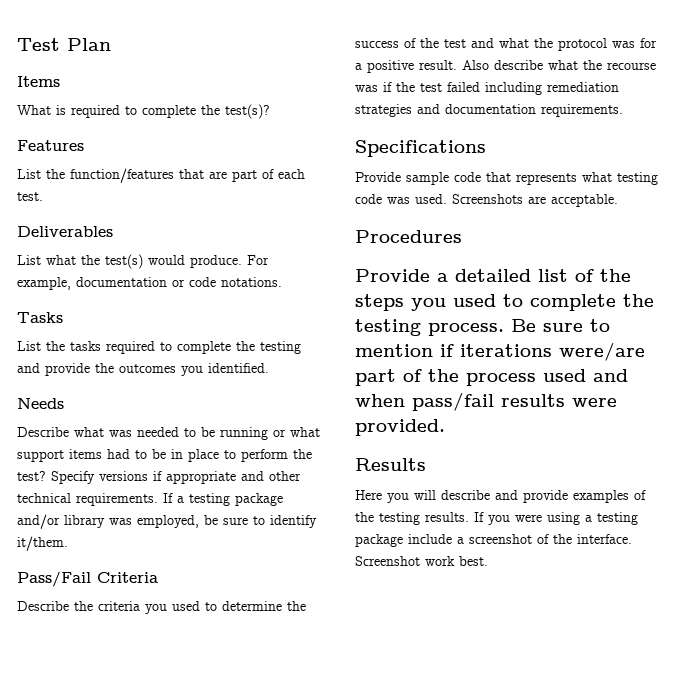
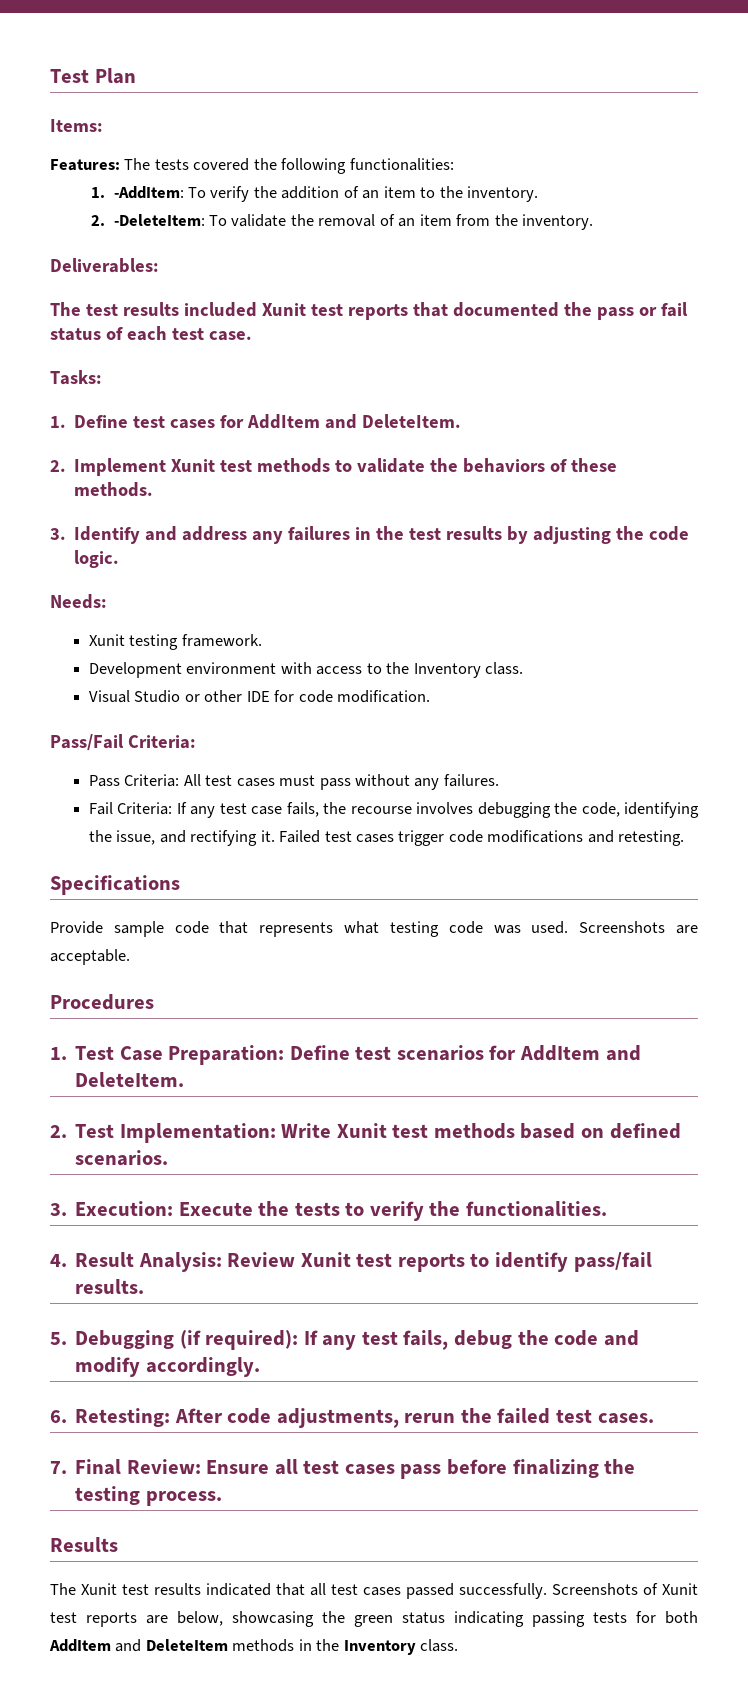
- Items
- What is required to complete the test(s)?
- Features
- List the function/features that are part of each test.
- Deliverables
- List what the test(s) would produce. For example, documentation or code notations.
- Tasks
- List the tasks required to complete the testing and provide the outcomes you identified.
- Needs
- Describe what was needed to be running or what support items had to be in place to perform the test? Specify versions if appropriate and other technical requirements. If a testing package and/or library was employed, be sure to identify it/them.
- Pass/Fail Criteria
- Describe the criteria you used to determine the success of the test and what the protocol was for a positive result. Also describe what the recourse was if the test failed including remediation strategies and documentation requirements.
+ Items:
+ Features: The tests covered the following functionalities:
+ 1. -AddItem: To verify the addition of an item to the inventory.
+ 2. -DeleteItem: To validate the removal of an item from the inventory.
+ Deliverables:
+ The test results included Xunit test reports that documented the pass or fail status of each test case.
+ Tasks:
+ 1. Define test cases for AddItem and DeleteItem.
+ 2. Implement Xunit test methods to validate the behaviors of these methods.
+ 3. Identify and address any failures in the test results by adjusting the code logic.
+ Needs:
+ Xunit testing framework.
+ Development environment with access to the Inventory class.
+ Visual Studio or other IDE for code modification.
+ Pass/Fail Criteria:
+ Pass Criteria: All test cases must pass without any failures.
+ Fail Criteria: If any test case fails, the recourse involves debugging the code, identifying the issue, and rectifying it. Failed test cases trigger code modifications and retesting.
- Provide a detailed list of the steps you used to complete the testing process. Be sure to mention if iterations were/are part of the process used and when pass/fail results were provided.
+ 1. Test Case Preparation: Define test scenarios for AddItem and DeleteItem.
+ 2. Test Implementation: Write Xunit test methods based on defined scenarios.
+ 3. Execution: Execute the tests to verify the functionalities.
+ 4. Result Analysis: Review Xunit test reports to identify pass/fail results.
+ 5. Debugging (if required): If any test fails, debug the code and modify accordingly.
+ 6. Retesting: After code adjustments, rerun the failed test cases.
+ 7. Final Review: Ensure all test cases pass before finalizing the testing process.
  Results
- Here you will describe and provide examples of the testing results. If you were using a testing package include a screenshot of the interface. Screenshot work best.
+ The Xunit test results indicated that all test cases passed successfully. Screenshots of Xunit test reports are below, showcasing the green status indicating passing tests for both AddItem and DeleteItem methods in the Inventory class.

